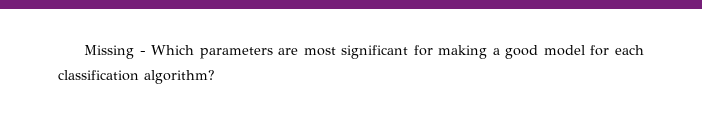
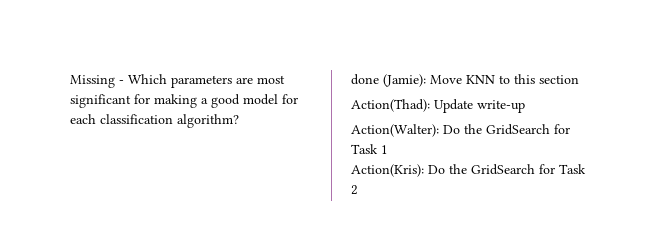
+ done (Jamie): Move KNN to this section
+ Action(Thad): Update write-up
+ Action(Walter): Do the GridSearch for Task 1
+ Action(Kris): Do the GridSearch for Task 2

